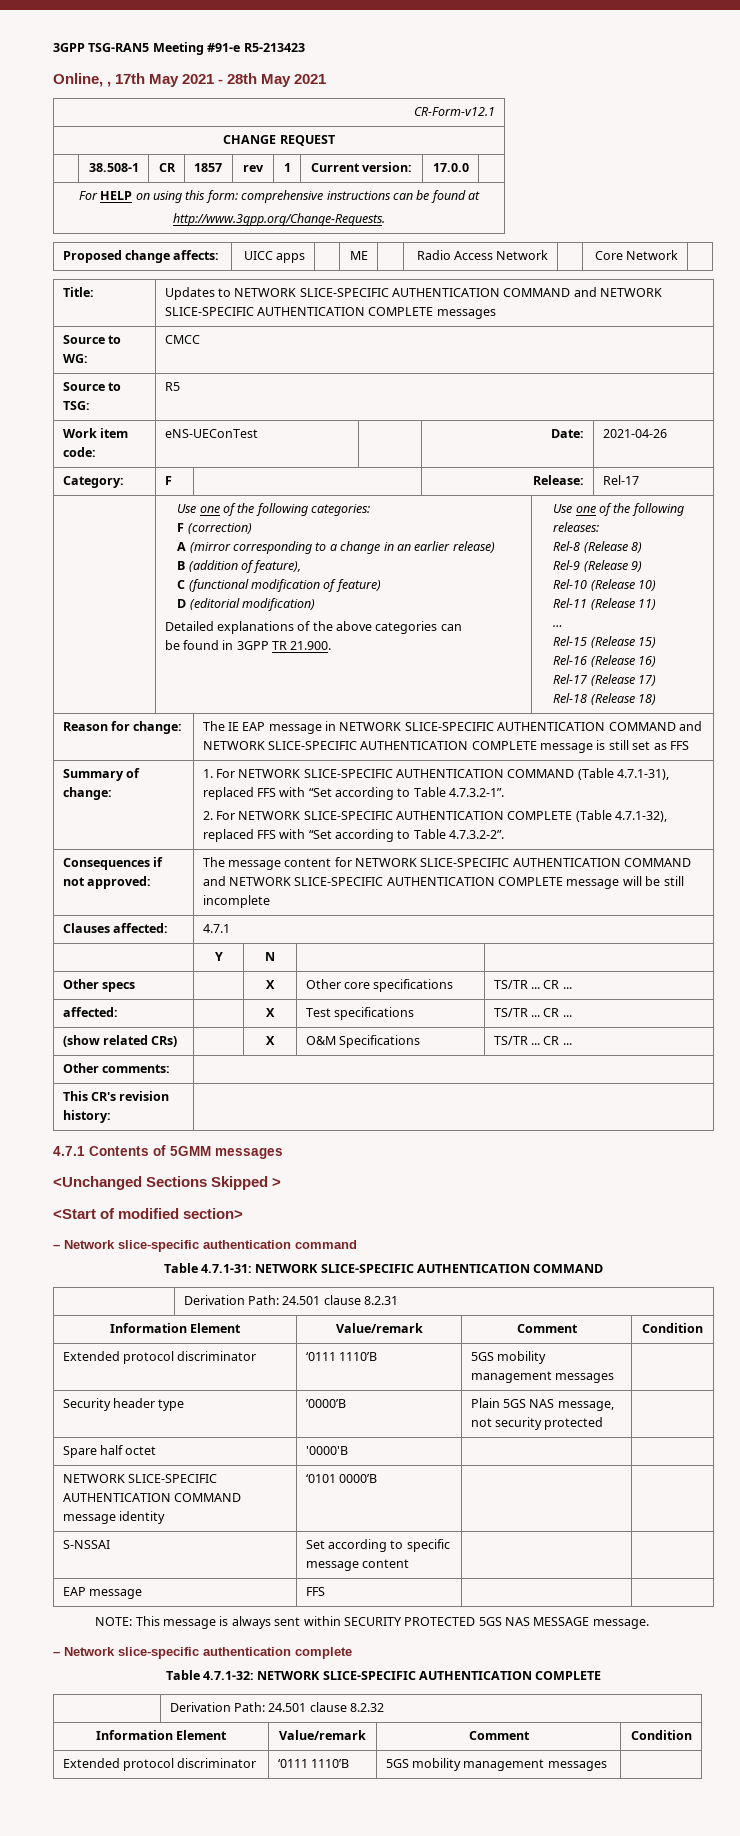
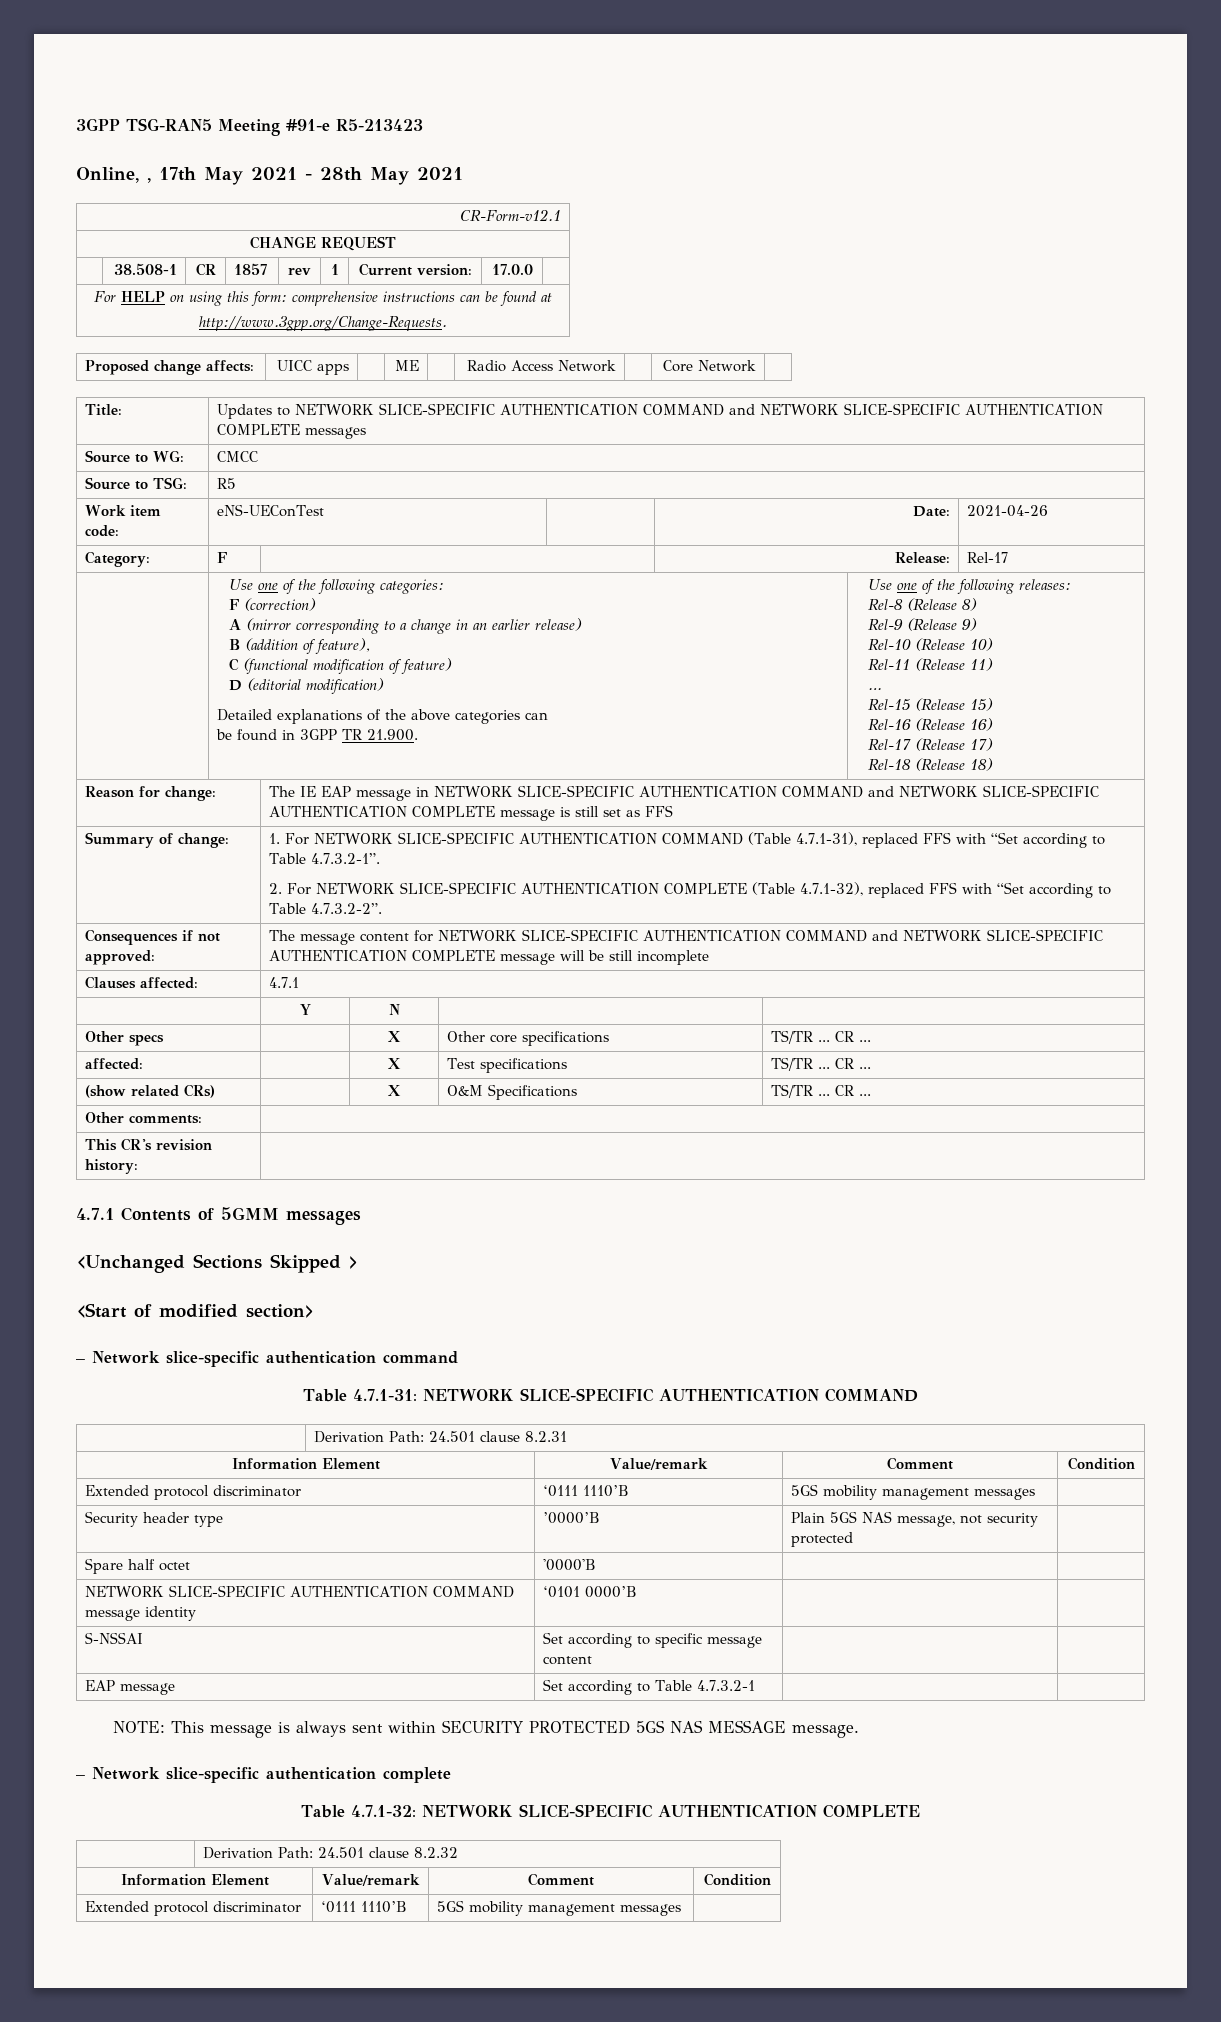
- EAP message | FFS | |
+ EAP message | Set according to Table 4.7.3.2-1 | |

